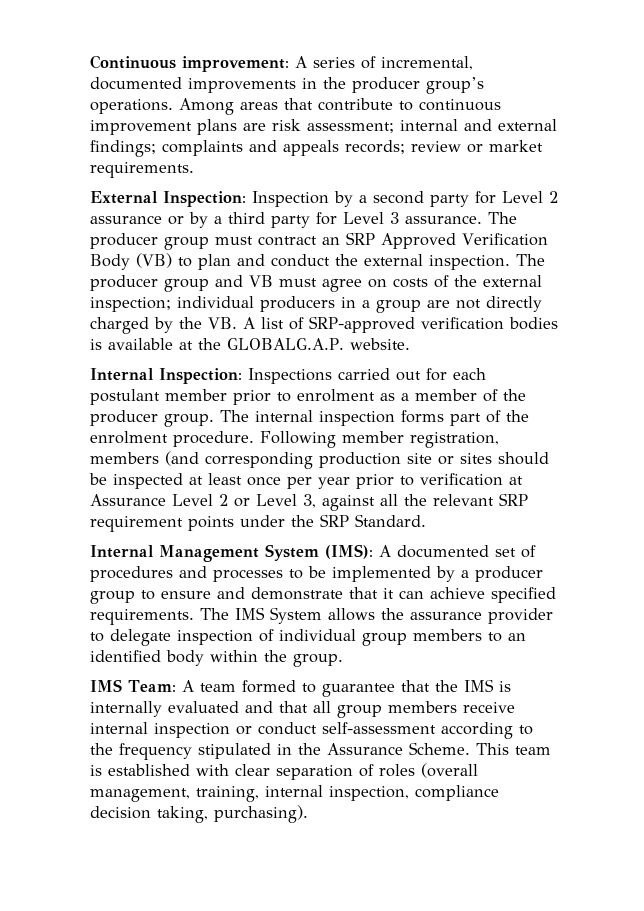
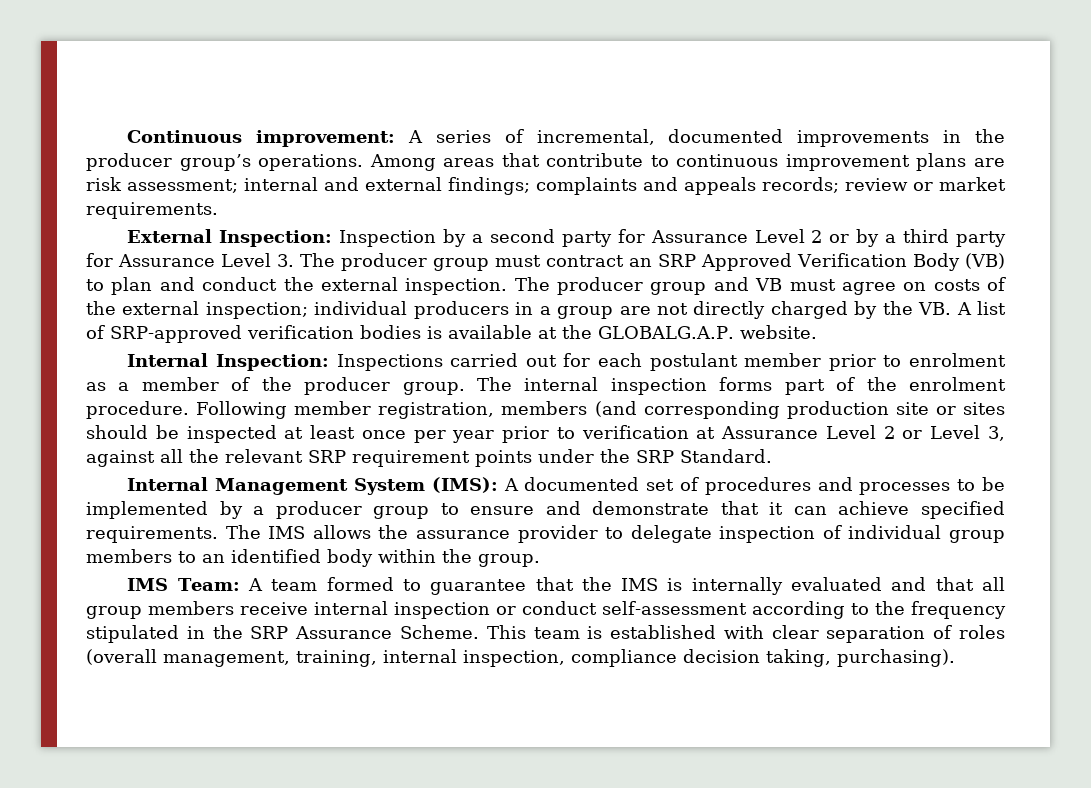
- External Inspection: Inspection by a second party for Level 2 assurance or by a third party for Level 3 assurance. The producer group must contract an SRP Approved Verification Body (VB) to plan and conduct the external inspection.
+ External Inspection: Inspection by a second party for Assurance Level 2 or by a third party for Assurance Level 3. The producer group must contract an SRP Approved Verification Body (VB) to plan and conduct the external inspection.
- The IMS System allows the assurance provider to delegate inspection of individual group members to an identified body within the group.
+ The IMS allows the assurance provider to delegate inspection of individual group members to an identified body within the group.
- IMS Team: A team formed to guarantee that the IMS is internally evaluated and that all group members receive internal inspection or conduct self-assessment according to the frequency stipulated in the Assurance Scheme.
+ IMS Team: A team formed to guarantee that the IMS is internally evaluated and that all group members receive internal inspection or conduct self-assessment according to the frequency stipulated in the SRP Assurance Scheme.

